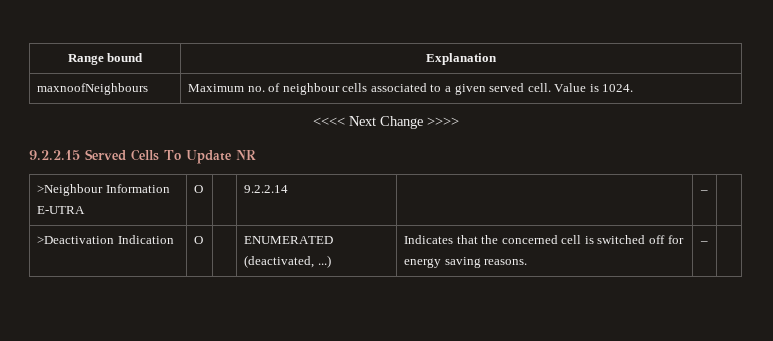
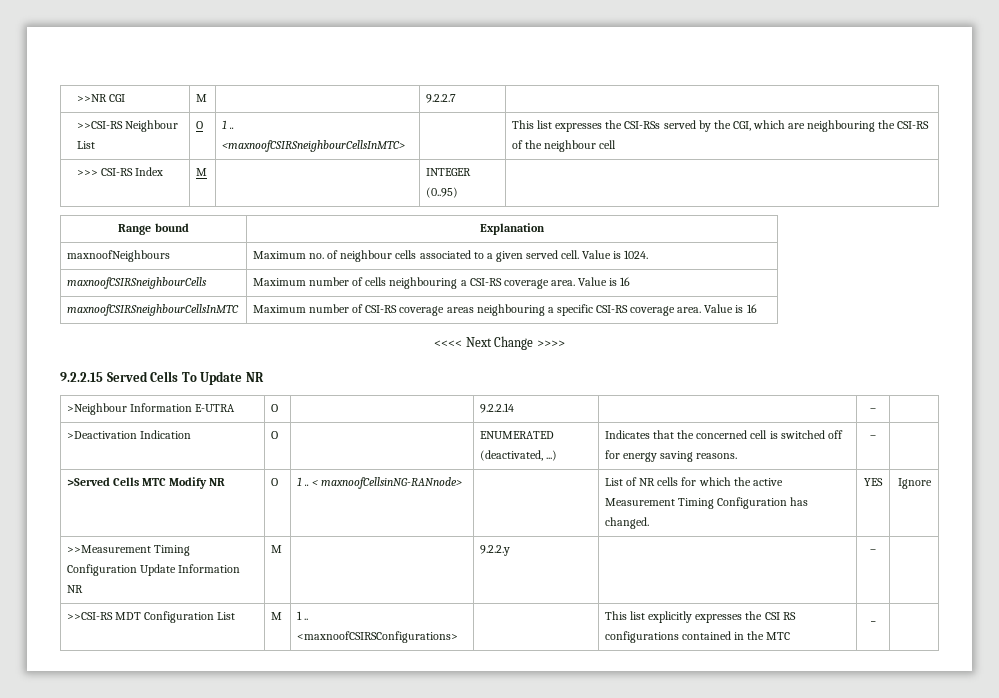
+ >>NR CGI | M | | 9.2.2.7 |
+ >>CSI-RS Neighbour List | O | 1 .. <maxnoofCSIRSneighbourCellsInMTC> | | This list expresses the CSI-RSs served by the CGI, which are neighbouring the CSI-RS of the neighbour cell
+ >>> CSI-RS Index | M | | INTEGER (0..95) |
+ maxnoofCSIRSneighbourCells | Maximum number of cells neighbouring a CSI-RS coverage area. Value is 16
+ maxnoofCSIRSneighbourCellsInMTC | Maximum number of CSI-RS coverage areas neighbouring a specific CSI-RS coverage area. Value is 16
+ >Served Cells MTC Modify NR | O | 1 .. < maxnoofCellsinNG-RANnode> | | List of NR cells for which the active Measurement Timing Configuration has changed. | YES | Ignore
+ >>Measurement Timing Configuration Update Information NR | M | | 9.2.2.y | | – |
+ >>CSI-RS MDT Configuration List | M | 1 .. <maxnoofCSIRSConfigurations> | | This list explicitly expresses the CSI RS configurations contained in the MTC | _ |

